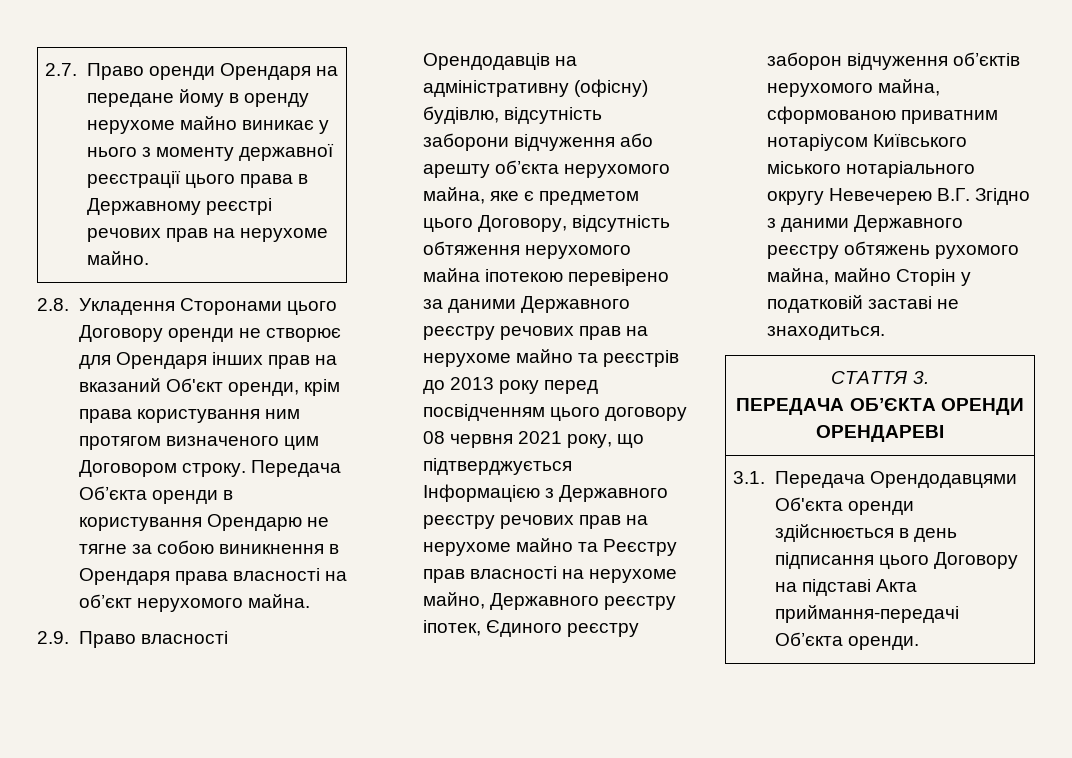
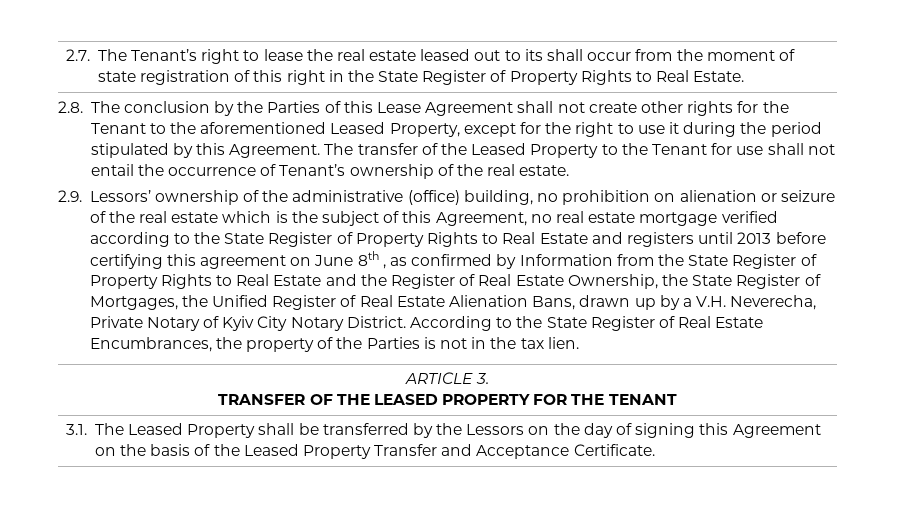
- 2.7. Право оренди Орендаря на передане йому в оренду нерухоме майно виникає у нього з моменту державної реєстрації цього права в Державному реєстрі речових прав на нерухоме майно.
- 2.8. Укладення Сторонами цього Договору оренди не створює для Орендаря інших прав на вказаний Об'єкт оренди, крім права користування ним протягом визначеного цим Договором строку. Передача Об’єкта оренди в користування Орендарю не тягне за собою виникнення в Орендаря права власності на об’єкт нерухомого майна.
- 2.9. Право власності Орендодавців на адміністративну (офісну) будівлю, відсутність заборони відчуження або арешту об’єкта нерухомого майна, яке є предметом цього Договору, відсутність обтяження нерухомого майна іпотекою перевірено за даними Державного реєстру речових прав на нерухоме майно та реєстрів до 2013 року перед посвідченням цього договору 08 червня 2021 року, що підтверджується Інформацією з Державного реєстру речових прав на нерухоме майно та Реєстру прав власності на нерухоме майно, Державного реєстру іпотек, Єдиного реєстру заборон відчуження об’єктів нерухомого майна, сформованою приватним нотаріусом Київського міського нотаріального округу Невечерею В.Г. Згідно з даними Державного реєстру обтяжень рухомого майна, майно Сторін у податковій заставі не знаходиться.
- СТАТТЯ 3.
- ПЕРЕДАЧА ОБ’ЄКТА ОРЕНДИ ОРЕНДАРЕВІ
- 3.1. Передача Орендодавцями Об'єкта оренди здійснюється в день підписання цього Договору на підставі Акта приймання-передачі Об’єкта оренди.
+ 2.7. The Tenant’s right to lease the real estate leased out to its shall occur from the moment of state registration of this right in the State Register of Property Rights to Real Estate.
+ 2.8. The conclusion by the Parties of this Lease Agreement shall not create other rights for the Tenant to the aforementioned Leased Property, except for the right to use it during the period stipulated by this Agreement. The transfer of the Leased Property to the Tenant for use shall not entail the occurrence of Tenant’s ownership of the real estate.
+ 2.9. Lessors’ ownership of the administrative (office) building, no prohibition on alienation or seizure of the real estate which is the subject of this Agreement, no real estate mortgage verified according to the State Register of Property Rights to Real Estate and registers until 2013 before certifying this agreement on June 8th , as confirmed by Information from the State Register of Property Rights to Real Estate and the Register of Real Estate Ownership, the State Register of Mortgages, the Unified Register of Real Estate Alienation Bans, drawn up by a V.H. Neverecha, Private Notary of Kyiv City Notary District. According to the State Register of Real Estate Encumbrances, the property of the Parties is not in the tax lien.
+ ARTICLE 3.
+ TRANSFER OF THE LEASED PROPERTY FOR THE TENANT
+ 3.1. The Leased Property shall be transferred by the Lessors on the day of signing this Agreement on the basis of the Leased Property Transfer and Acceptance Certificate.

